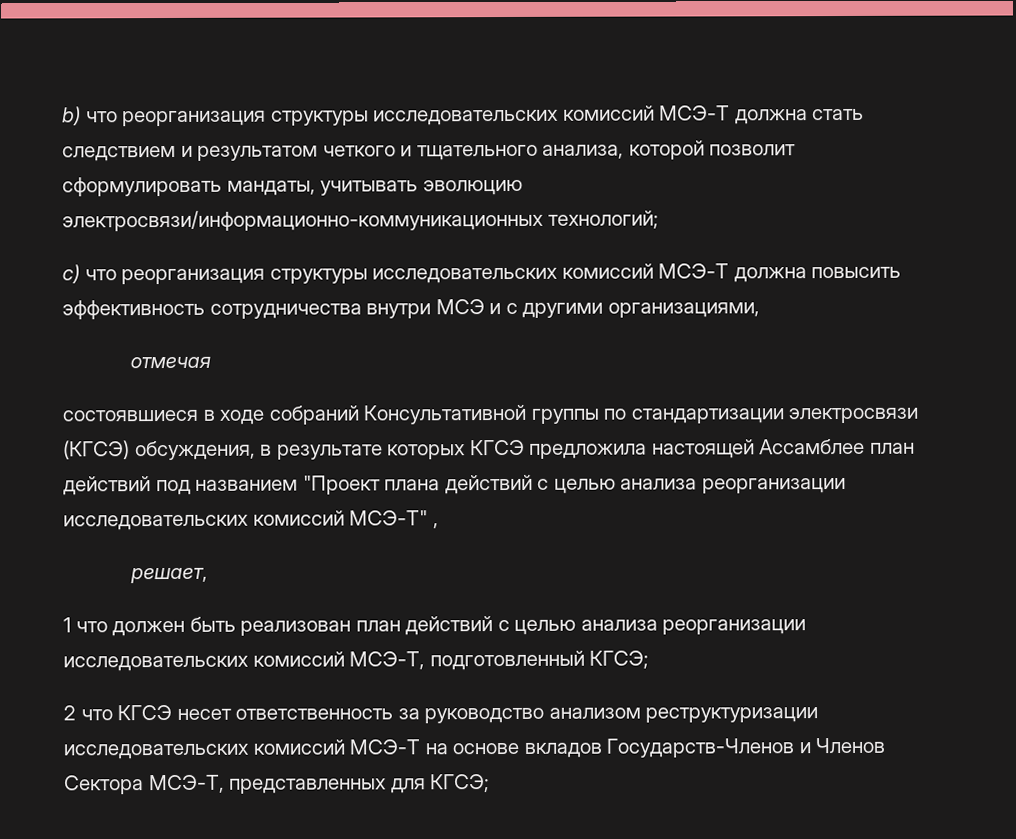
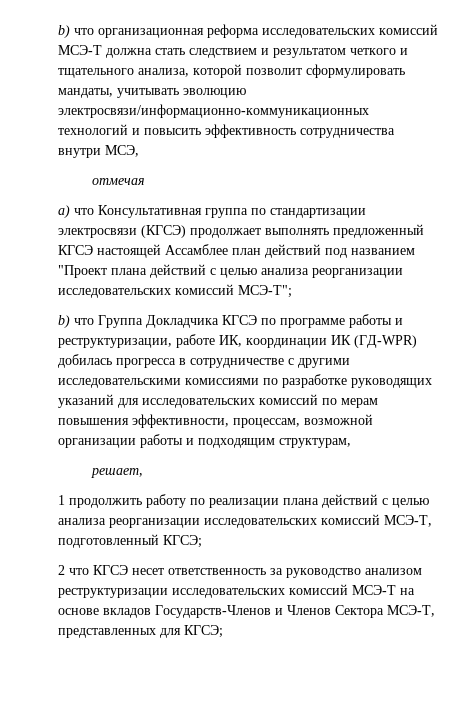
- b) что реорганизация структуры исследовательских комиссий МСЭ-Т должна стать следствием и результатом четкого и тщательного анализа, которой позволит сформулировать мандаты, учитывать эволюцию электросвязи/информационно-коммуникационных технологий;
- c) что реорганизация структуры исследовательских комиссий МСЭ-Т должна повысить эффективность сотрудничества внутри МСЭ и с другими организациями,
+ b) что организационная реформа исследовательских комиссий МСЭ-Т должна стать следствием и результатом четкого и тщательного анализа, которой позволит сформулировать мандаты, учитывать эволюцию электросвязи/информационно-коммуникационных технологий и повысить эффективность сотрудничества внутри МСЭ,
  отмечая
- состоявшиеся в ходе собраний Консультативной группы по стандартизации электросвязи (КГСЭ) обсуждения, в результате которых КГСЭ предложила настоящей Ассамблее план действий под названием "Проект плана действий с целью анализа реорганизации исследовательских комиссий МСЭ-Т" ,
+ a) что Консультативная группа по стандартизации электросвязи (КГСЭ) продолжает выполнять предложенный КГСЭ настоящей Ассамблее план действий под названием "Проект плана действий с целью анализа реорганизации исследовательских комиссий МСЭ-Т";
+ b) что Группа Докладчика КГСЭ по программе работы и реструктуризации, работе ИК, координации ИК (ГД-WPR) добилась прогресса в сотрудничестве с другими исследовательскими комиссиями по разработке руководящих указаний для исследовательских комиссий по мерам повышения эффективности, процессам, возможной организации работы и подходящим структурам,
  решает,
- 1 что должен быть реализован план действий с целью анализа реорганизации исследовательских комиссий МСЭ-Т, подготовленный КГСЭ;
+ 1 продолжить работу по реализации плана действий с целью анализа реорганизации исследовательских комиссий МСЭ-Т, подготовленный КГСЭ;

